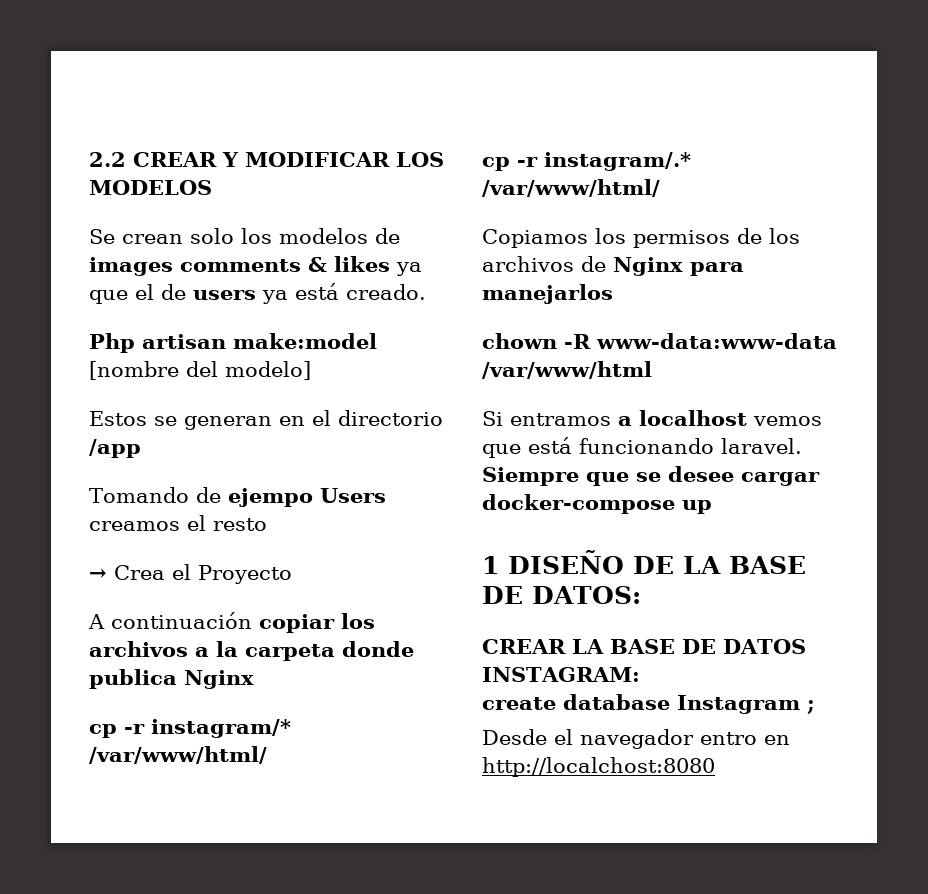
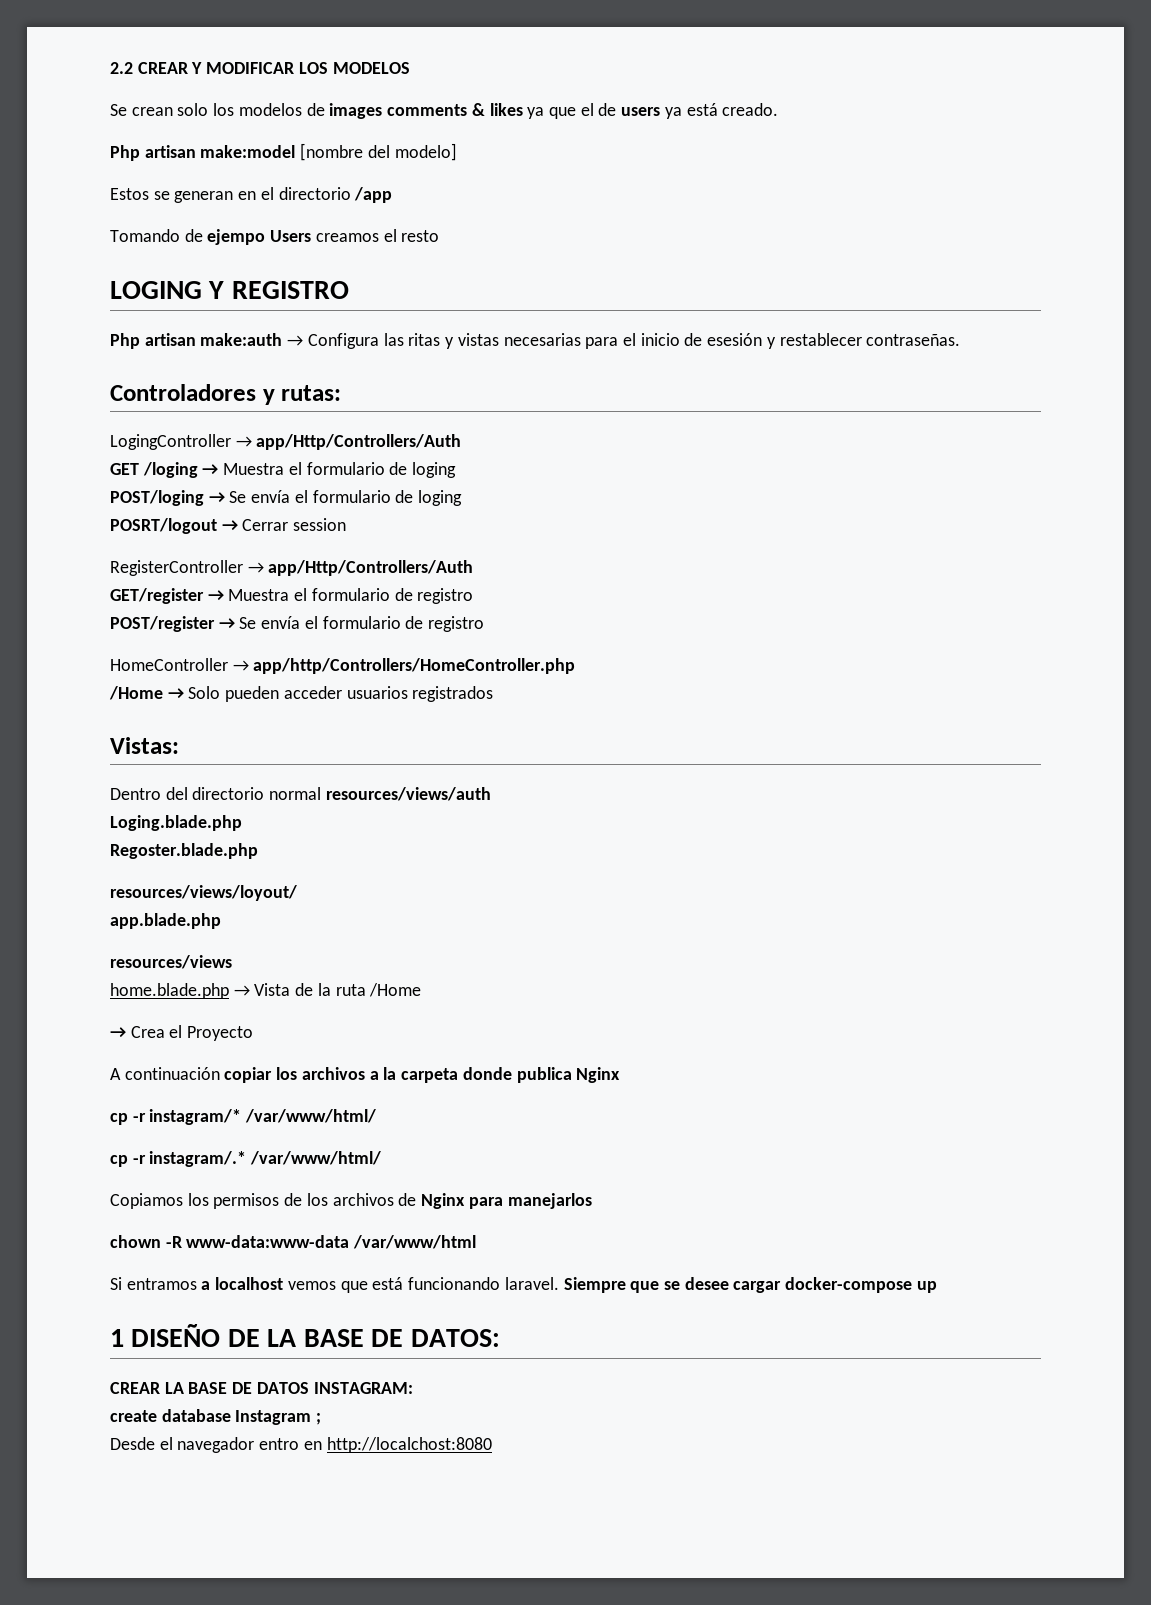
+ LOGING Y REGISTRO
+ Php artisan make:auth → Configura las ritas y vistas necesarias para el inicio de esesión y restablecer contraseñas.
+ Controladores y rutas:
+ LogingController → app/Http/Controllers/Auth
+ GET /loging → Muestra el formulario de loging
+ POST/loging → Se envía el formulario de loging
+ POSRT/logout → Cerrar session
+ RegisterController → app/Http/Controllers/Auth
+ GET/register → Muestra el formulario de registro
+ POST/register → Se envía el formulario de registro
+ HomeController → app/http/Controllers/HomeController.php
+ /Home → Solo pueden acceder usuarios registrados
+ Vistas:
+ Dentro del directorio normal resources/views/auth
+ Loging.blade.php
+ Regoster.blade.php
+ resources/views/loyout/
+ app.blade.php
+ resources/views
+ home.blade.php → Vista de la ruta /Home

